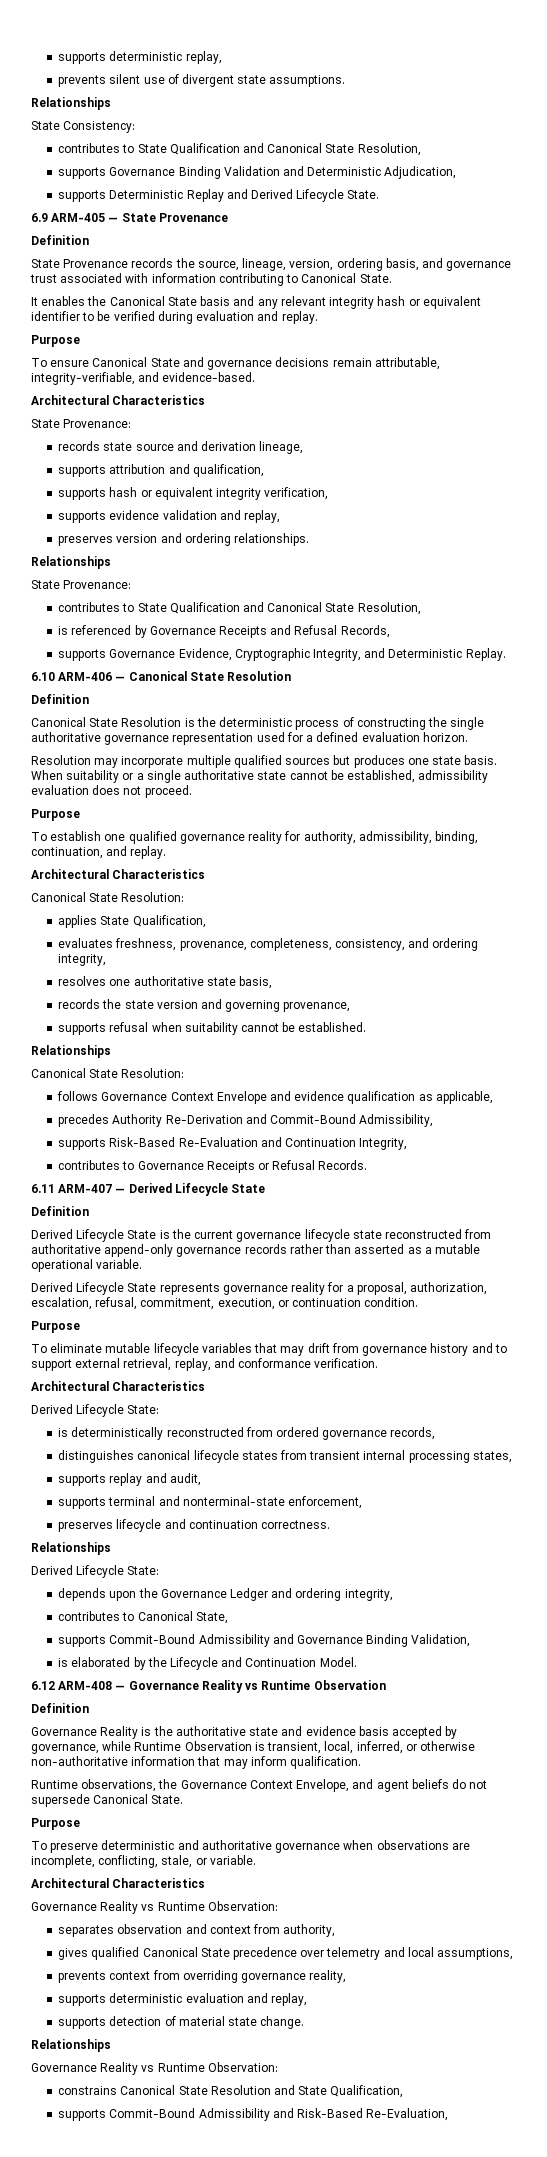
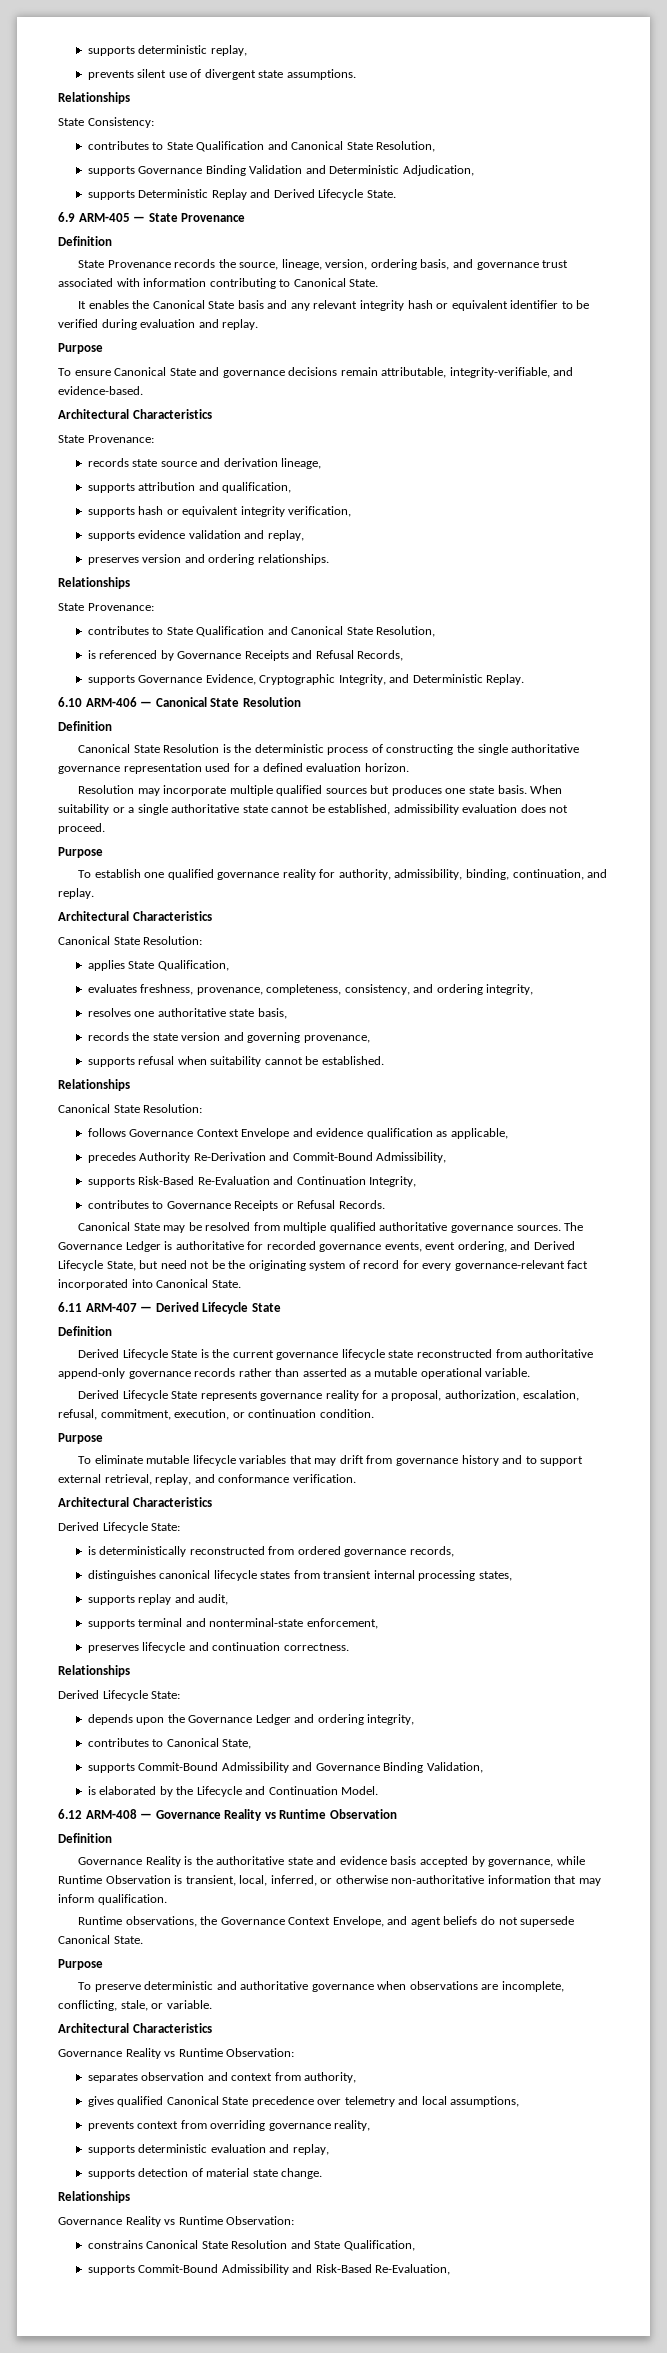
+ Canonical State may be resolved from multiple qualified authoritative governance sources. The Governance Ledger is authoritative for recorded governance events, event ordering, and Derived Lifecycle State, but need not be the originating system of record for every governance-relevant fact incorporated into Canonical State.

